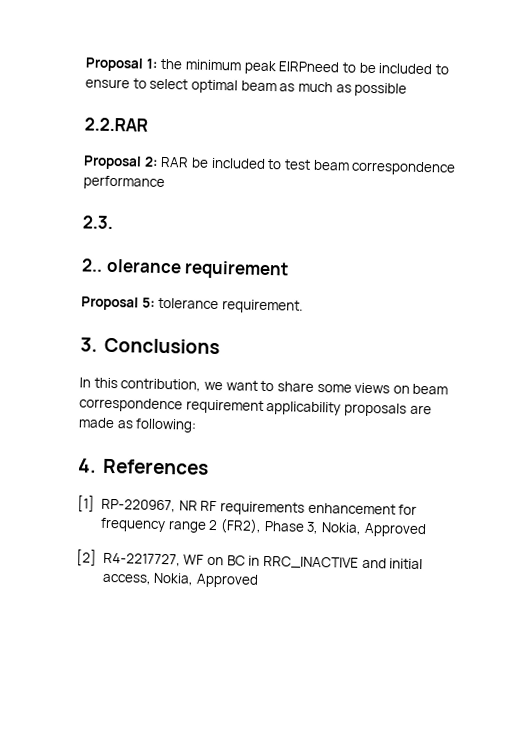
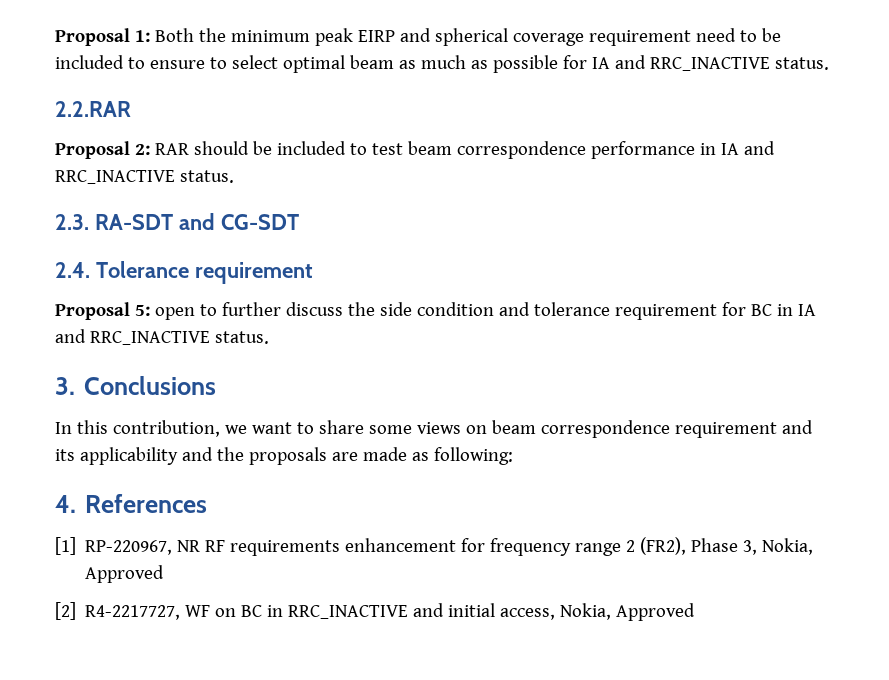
- Proposal 1: the minimum peak EIRPneed to be included to ensure to select optimal beam as much as possible
+ Proposal 1: Both the minimum peak EIRP and spherical coverage requirement need to be included to ensure to select optimal beam as much as possible for IA and RRC_INACTIVE status.
- Proposal 2: RAR be included to test beam correspondence performance
- 2.3.
- 2.. olerance requirement
- Proposal 5: tolerance requirement.
+ Proposal 2: RAR should be included to test beam correspondence performance in IA and RRC_INACTIVE status.
+ 2.3. RA-SDT and CG-SDT
+ 2.4. Tolerance requirement
+ Proposal 5: open to further discuss the side condition and tolerance requirement for BC in IA and RRC_INACTIVE status.
- In this contribution, we want to share some views on beam correspondence requirement applicability proposals are made as following:
+ In this contribution, we want to share some views on beam correspondence requirement and its applicability and the proposals are made as following:

